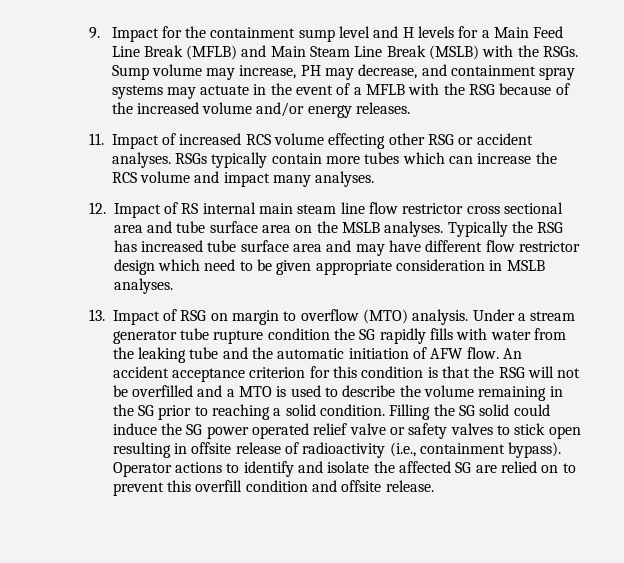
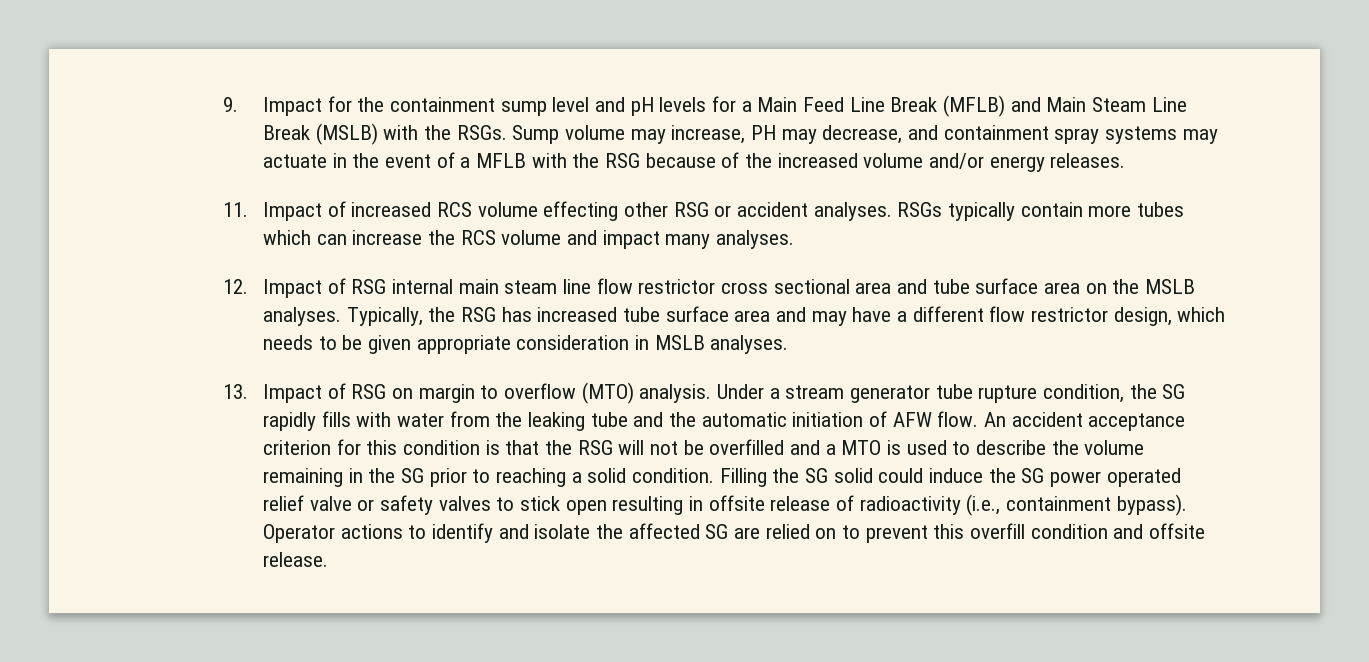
- 9. Impact for the containment sump level and H levels for a Main Feed Line Break (MFLB) and Main Steam Line Break (MSLB) with the RSGs.
+ 9. Impact for the containment sump level and pH levels for a Main Feed Line Break (MFLB) and Main Steam Line Break (MSLB) with the RSGs.
- 12. Impact of RS internal main steam line flow restrictor cross sectional area and tube surface area on the MSLB analyses.
+ 12. Impact of RSG internal main steam line flow restrictor cross sectional area and tube surface area on the MSLB analyses.
- Typically the RSG has increased tube surface area and may have different flow restrictor design which need to be given appropriate consideration in MSLB analyses.
+ Typically, the RSG has increased tube surface area and may have a different flow restrictor design, which needs to be given appropriate consideration in MSLB analyses.
- Under a stream generator tube rupture condition the SG rapidly fills with water from the leaking tube and the automatic initiation of AFW flow.
+ Under a stream generator tube rupture condition, the SG rapidly fills with water from the leaking tube and the automatic initiation of AFW flow.

